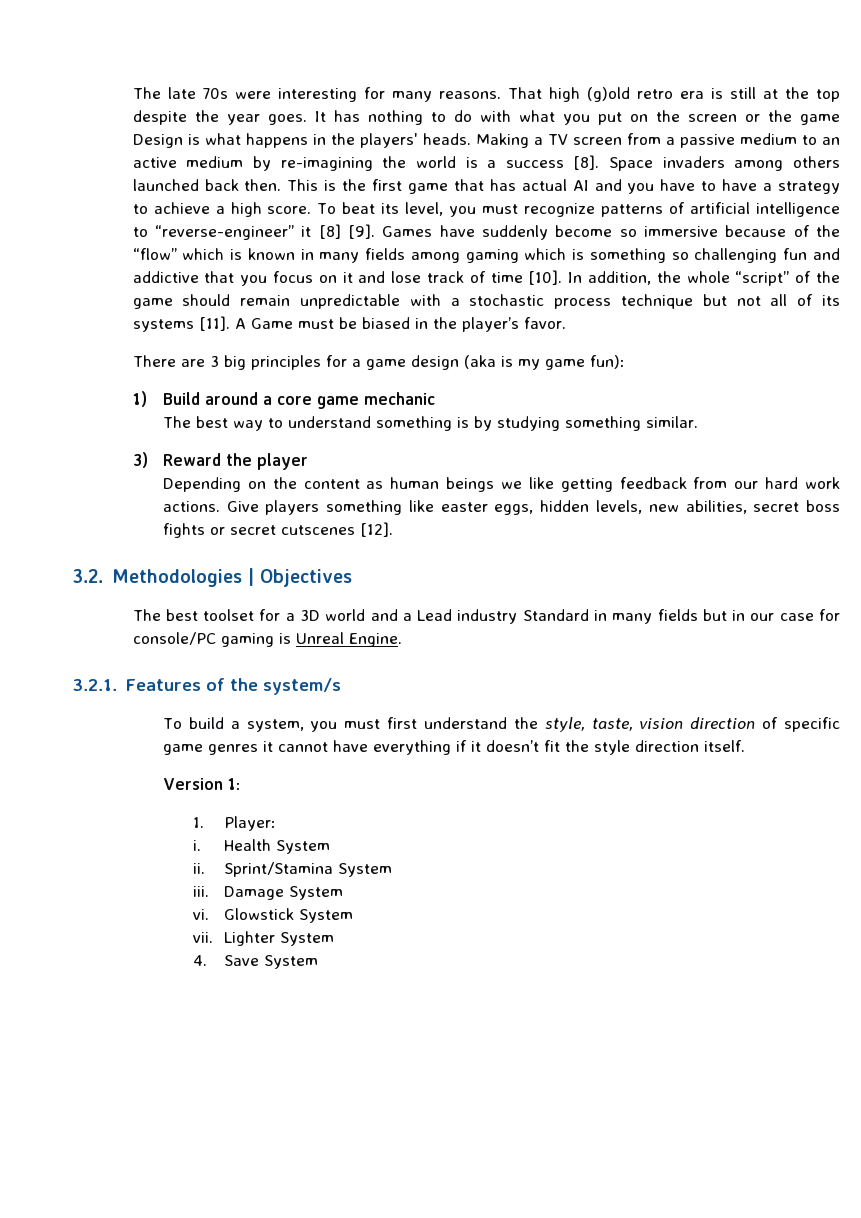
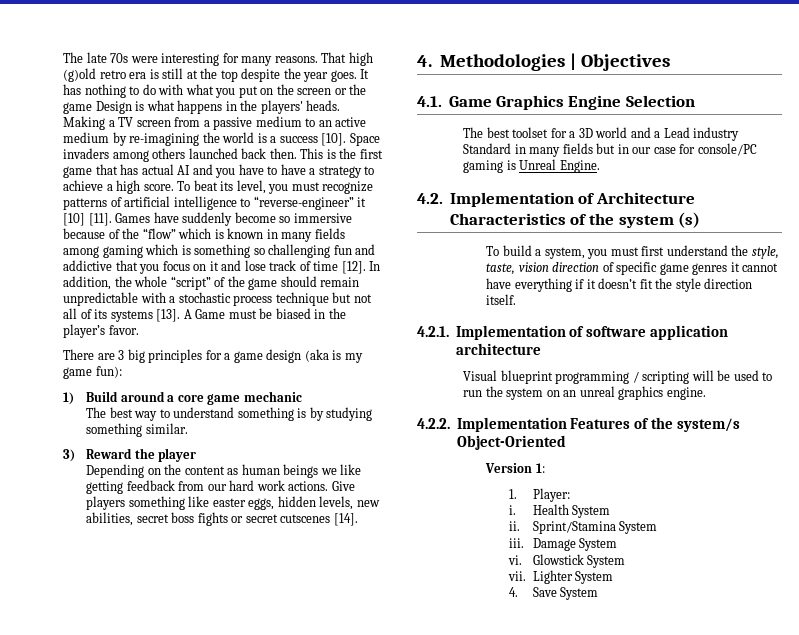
- Making a TV screen from a passive medium to an active medium by re-imagining the world is a success [8].
+ Making a TV screen from a passive medium to an active medium by re-imagining the world is a success [10].
- To beat its level, you must recognize patterns of artificial intelligence to “reverse-engineer” it [8] [9].
+ To beat its level, you must recognize patterns of artificial intelligence to “reverse-engineer” it [10] [11].
- Games have suddenly become so immersive because of the “flow” which is known in many fields among gaming which is something so challenging fun and addictive that you focus on it and lose track of time [10].
+ Games have suddenly become so immersive because of the “flow” which is known in many fields among gaming which is something so challenging fun and addictive that you focus on it and lose track of time [12].
- In addition, the whole “script” of the game should remain unpredictable with a stochastic process technique but not all of its systems [11].
+ In addition, the whole “script” of the game should remain unpredictable with a stochastic process technique but not all of its systems [13].
- Give players something like easter eggs, hidden levels, new abilities, secret boss fights or secret cutscenes [12].
- 3.2. Methodologies | Objectives
+ Give players something like easter eggs, hidden levels, new abilities, secret boss fights or secret cutscenes [14].
+ 4. Methodologies | Objectives
+ 4.1. Game Graphics Engine Selection
- 3.2.1. Features of the system/s
+ 4.2. Implementation of Architecture Characteristics of the system (s)
+ 4.2.1. Implementation of software application architecture
+ Visual blueprint programming / scripting will be used to run the system on an unreal graphics engine.
+ 4.2.2. Implementation Features of the system/s Object-Oriented

